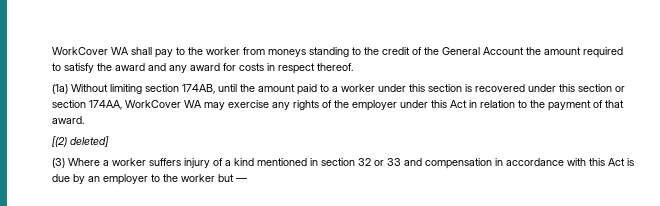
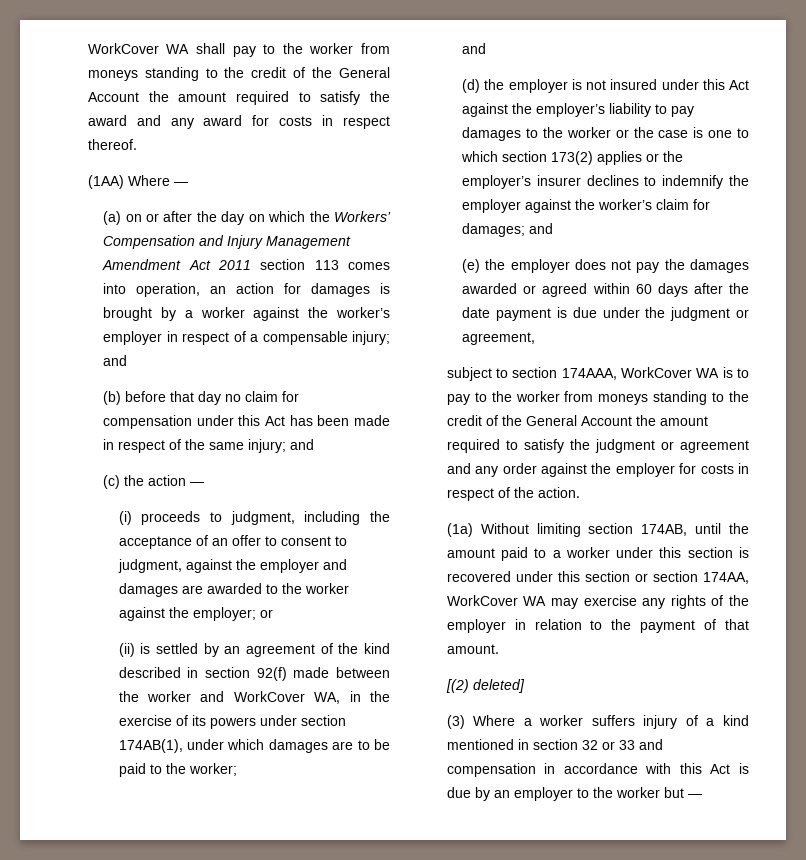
+ (1AA) Where —
+ (a) on or after the day on which the Workers’ Compensation and Injury Management Amendment Act 2011 section 113 comes into operation, an action for damages is brought by a worker against the worker’s employer in respect of a compensable injury; and
+ (b) before that day no claim for compensation under this Act has been made in respect of the same injury; and
+ (c) the action —
+ (i) proceeds to judgment, including the acceptance of an offer to consent to judgment, against the employer and damages are awarded to the worker against the employer; or
+ (ii) is settled by an agreement of the kind described in section 92(f) made between the worker and WorkCover WA, in the exercise of its powers under section 174AB(1), under which damages are to be paid to the worker;
+ and
+ (d) the employer is not insured under this Act against the employer’s liability to pay damages to the worker or the case is one to which section 173(2) applies or the employer’s insurer declines to indemnify the employer against the worker’s claim for damages; and
+ (e) the employer does not pay the damages awarded or agreed within 60 days after the date payment is due under the judgment or agreement,
+ subject to section 174AAA, WorkCover WA is to pay to the worker from moneys standing to the credit of the General Account the amount required to satisfy the judgment or agreement and any order against the employer for costs in respect of the action.
- (1a) Without limiting section 174AB, until the amount paid to a worker under this section is recovered under this section or section 174AA, WorkCover WA may exercise any rights of the employer under this Act in relation to the payment of that award.
+ (1a) Without limiting section 174AB, until the amount paid to a worker under this section is recovered under this section or section 174AA, WorkCover WA may exercise any rights of the employer in relation to the payment of that amount.

